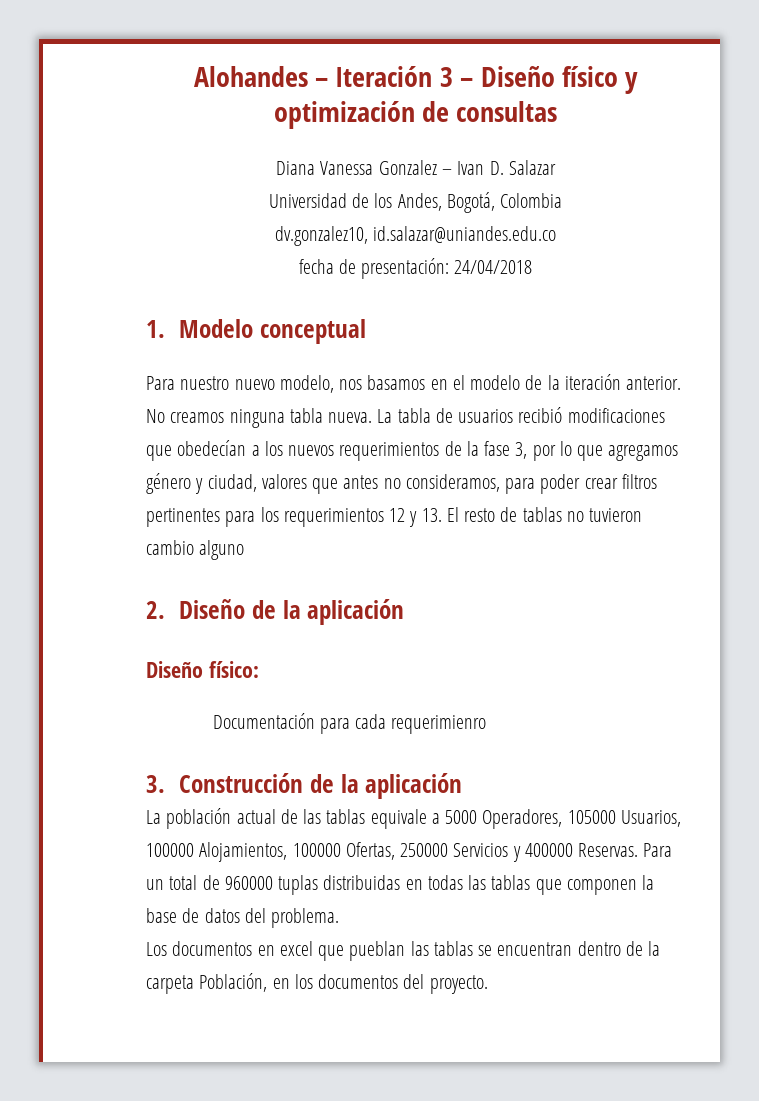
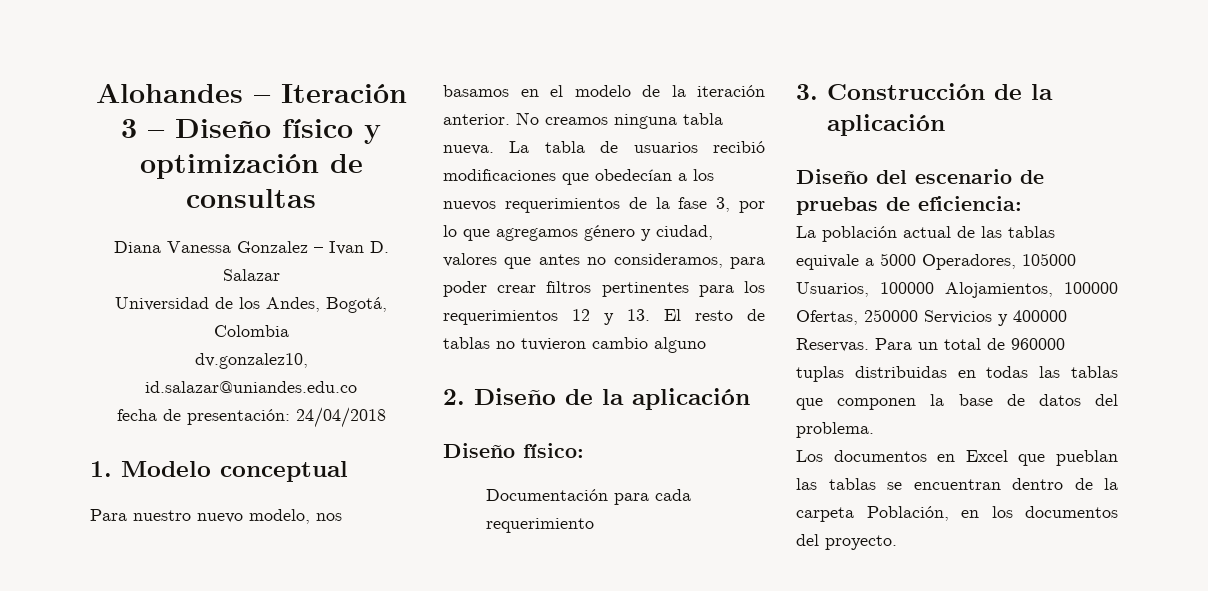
- Documentación para cada requerimienro
+ Documentación para cada requerimiento
+ Diseño del escenario de pruebas de eficiencia:
- Los documentos en excel que pueblan las tablas se encuentran dentro de la carpeta Población, en los documentos del proyecto.
+ Los documentos en Excel que pueblan las tablas se encuentran dentro de la carpeta Población, en los documentos del proyecto.

